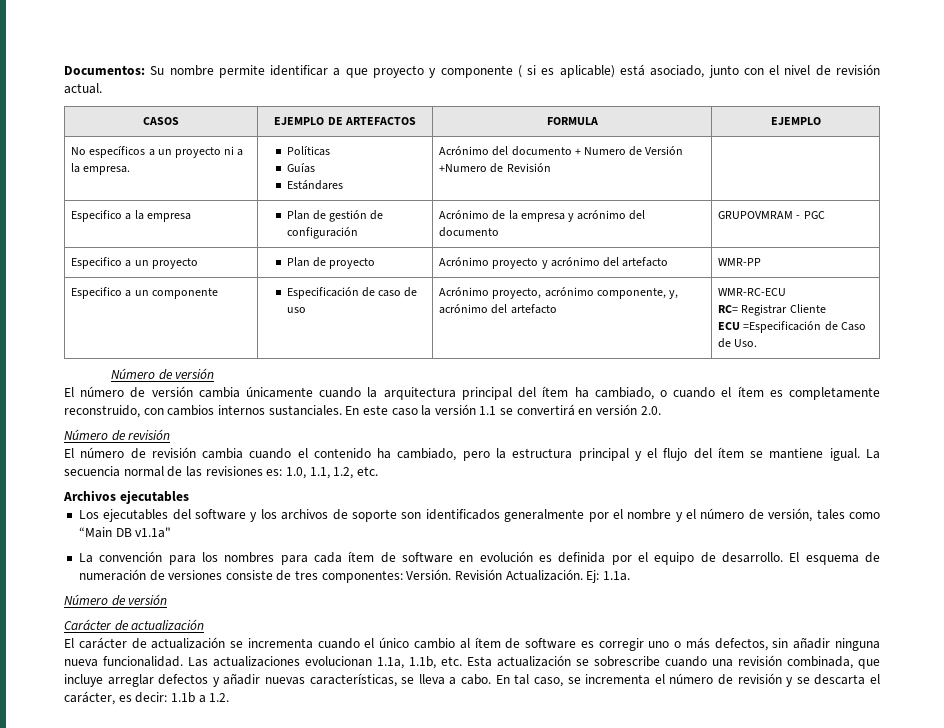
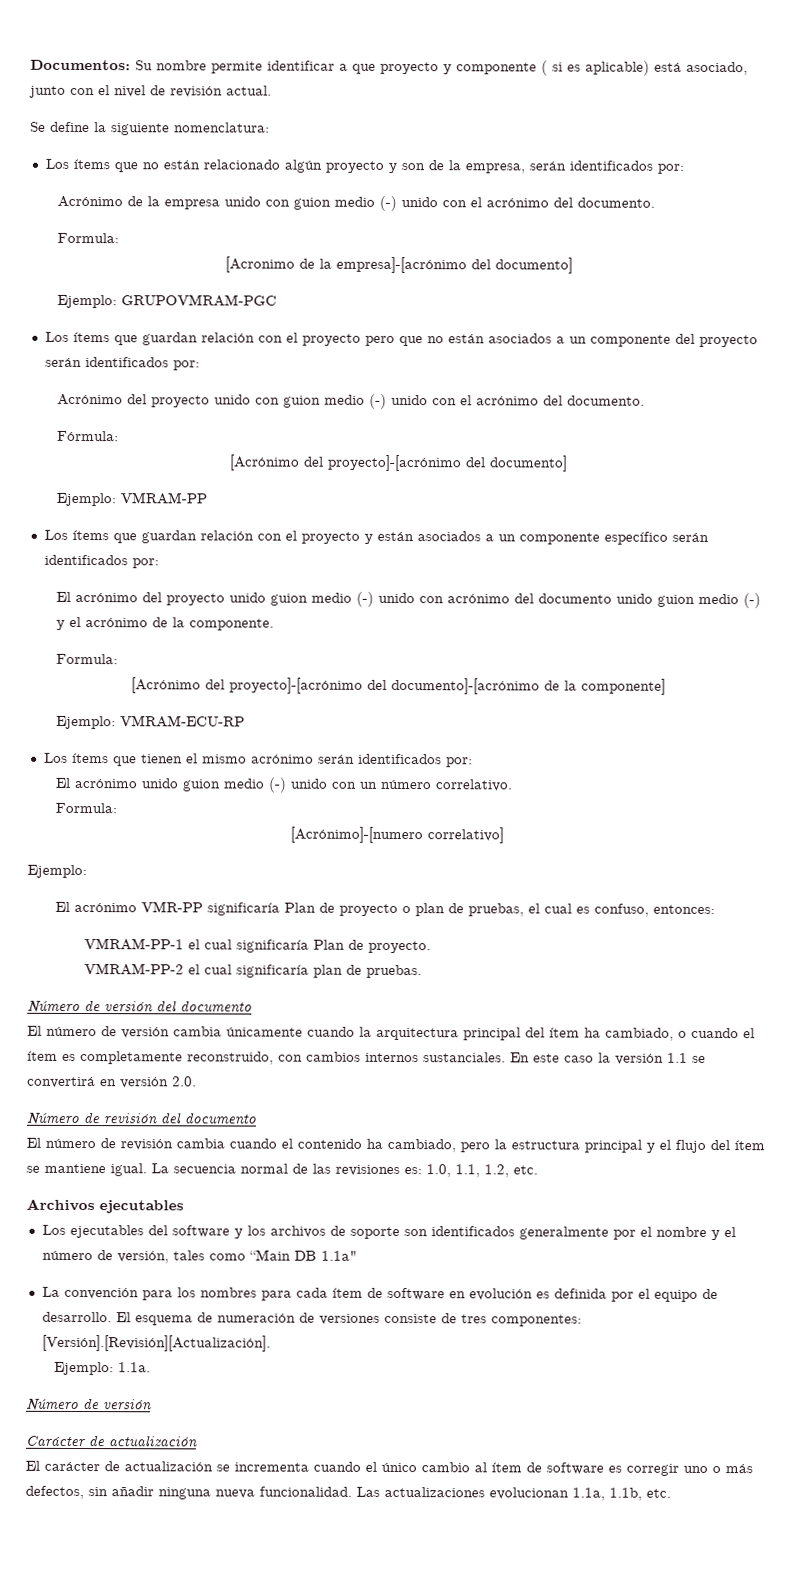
- CASOS | EJEMPLO DE ARTEFACTOS | FORMULA | EJEMPLO
- No específicos a un proyecto ni a la empresa. | Políticas
- Guías
- Estándares | Acrónimo del documento + Numero de Versión +Numero de Revisión |
- Especifico a la empresa | Plan de gestión de configuración | Acrónimo de la empresa y acrónimo del documento | GRUPOVMRAM - PGC
- Especifico a un proyecto | Plan de proyecto | Acrónimo proyecto y acrónimo del artefacto | WMR-PP
- Especifico a un componente | Especificación de caso de uso | Acrónimo proyecto, acrónimo componente, y, acrónimo del artefacto | WMR-RC-ECU
- RC= Registrar Cliente
- ECU =Especificación de Caso de Uso.
- Número de versión
+ Se define la siguiente nomenclatura:
+ Los ítems que no están relacionado algún proyecto y son de la empresa, serán identificados por:
+ Acrónimo de la empresa unido con guion medio (-) unido con el acrónimo del documento.
+ Formula:
+ [Acronimo de la empresa]-[acrónimo del documento]
+ Ejemplo: GRUPOVMRAM-PGC
+ Los ítems que guardan relación con el proyecto pero que no están asociados a un componente del proyecto serán identificados por:
+ Acrónimo del proyecto unido con guion medio (-) unido con el acrónimo del documento.
+ Fórmula:
+ [Acrónimo del proyecto]-[acrónimo del documento]
+ Ejemplo: VMRAM-PP
+ Los ítems que guardan relación con el proyecto y están asociados a un componente específico serán identificados por:
+ El acrónimo del proyecto unido guion medio (-) unido con acrónimo del documento unido guion medio (-) y el acrónimo de la componente.
+ Formula:
+ [Acrónimo del proyecto]-[acrónimo del documento]-[acrónimo de la componente]
+ Ejemplo: VMRAM-ECU-RP
+ Los ítems que tienen el mismo acrónimo serán identificados por:
+ El acrónimo unido guion medio (-) unido con un número correlativo.
+ Formula:
+ [Acrónimo]-[numero correlativo]
+ Ejemplo:
+ El acrónimo VMR-PP significaría Plan de proyecto o plan de pruebas, el cual es confuso, entonces:
+ VMRAM-PP-1 el cual significaría Plan de proyecto.
+ VMRAM-PP-2 el cual significaría plan de pruebas.
+ Número de versión del documento
- Número de revisión
+ Número de revisión del documento
- Los ejecutables del software y los archivos de soporte son identificados generalmente por el nombre y el número de versión, tales como “Main DB v1.1a"
+ Los ejecutables del software y los archivos de soporte son identificados generalmente por el nombre y el número de versión, tales como “Main DB 1.1a"
- El esquema de numeración de versiones consiste de tres componentes: Versión. Revisión Actualización. Ej: 1.1a.
+ El esquema de numeración de versiones consiste de tres componentes: [Versión].[Revisión][Actualización].
+ Ejemplo: 1.1a.
- Las actualizaciones evolucionan 1.1a, 1.1b, etc. Esta actualización se sobrescribe cuando una revisión combinada, que incluye arreglar defectos y añadir nuevas características, se lleva a cabo. En tal caso, se incrementa el número de revisión y se descarta el carácter, es decir: 1.1b a 1.2.
+ Las actualizaciones evolucionan 1.1a, 1.1b, etc.

